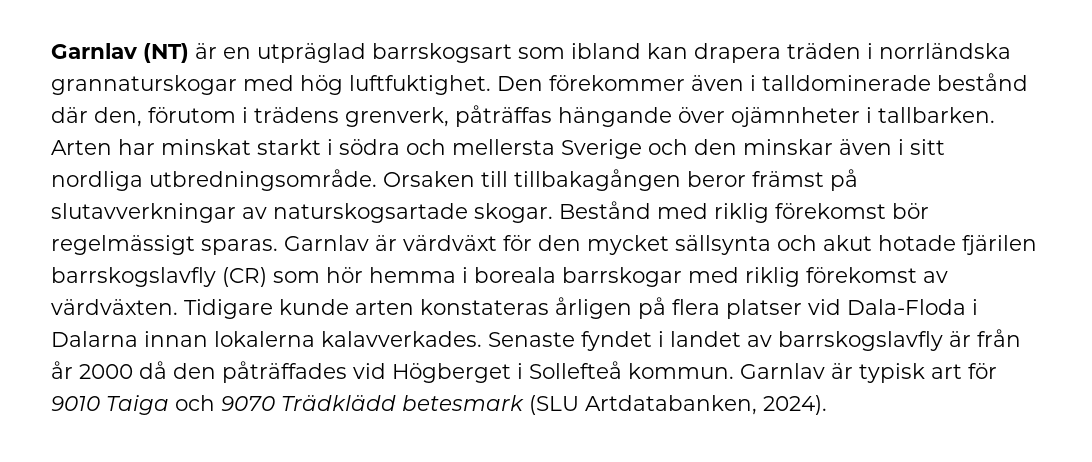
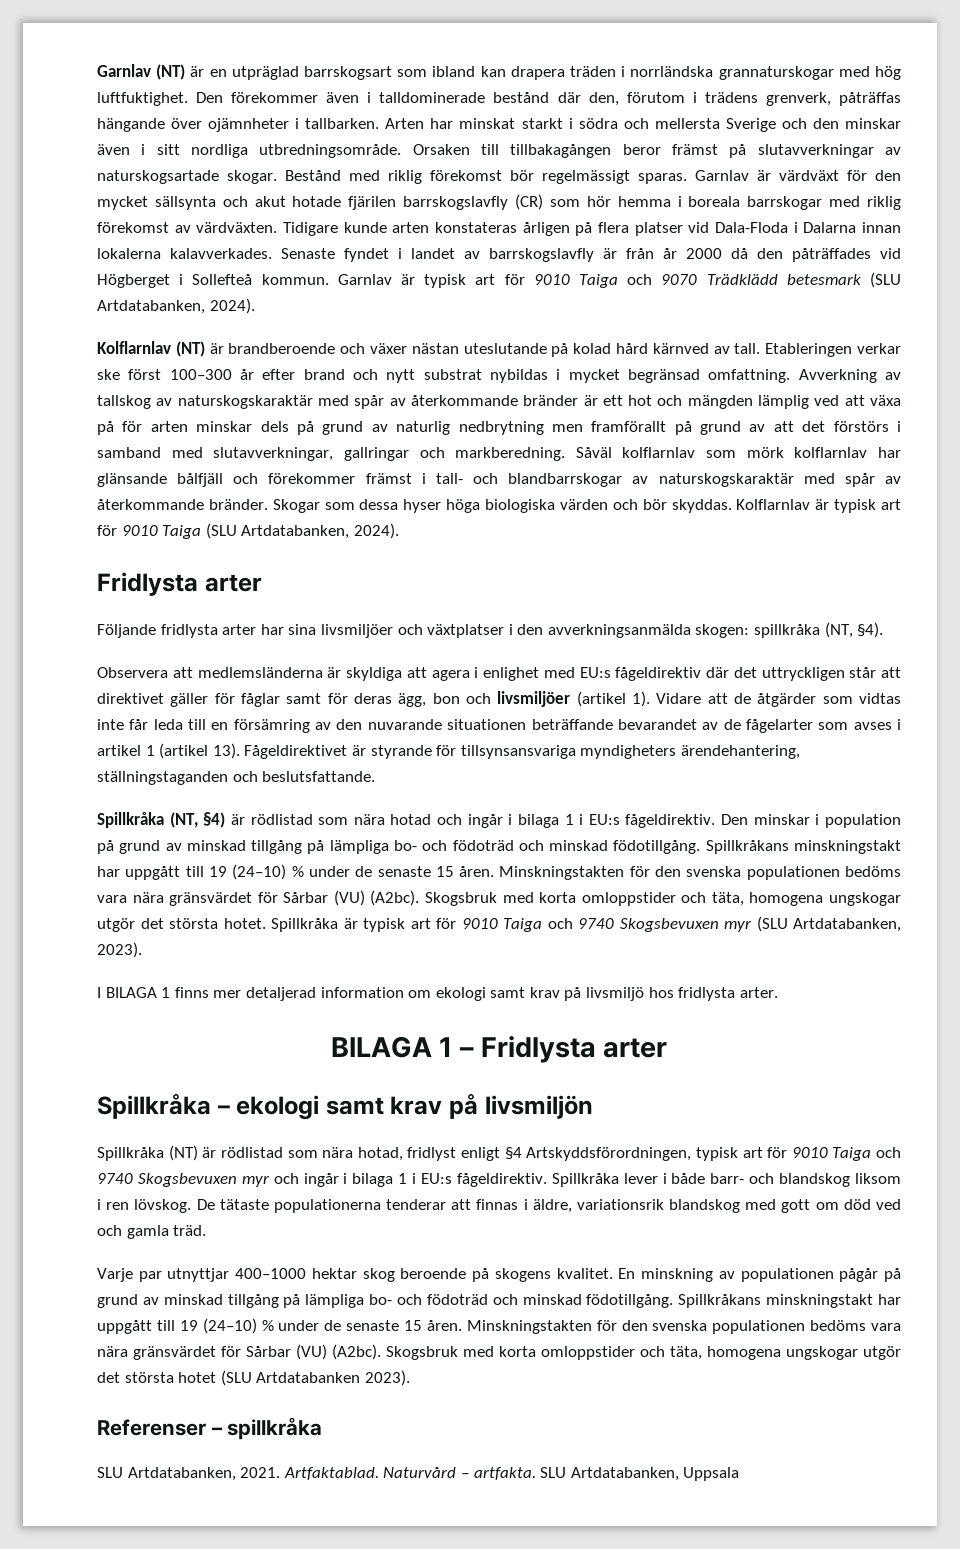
+ Kolflarnlav (NT) är brandberoende och växer nästan uteslutande på kolad hård kärnved av tall. Etableringen verkar ske först 100–300 år efter brand och nytt substrat nybildas i mycket begränsad omfattning. Avverkning av tallskog av naturskogskaraktär med spår av återkommande bränder är ett hot och mängden lämplig ved att växa på för arten minskar dels på grund av naturlig nedbrytning men framförallt på grund av att det förstörs i samband med slutavverkningar, gallringar och markberedning. Såväl kolflarnlav som mörk kolflarnlav har glänsande bålfjäll och förekommer främst i tall- och blandbarrskogar av naturskogskaraktär med spår av återkommande bränder. Skogar som dessa hyser höga biologiska värden och bör skyddas. Kolflarnlav är typisk art för 9010 Taiga (SLU Artdatabanken, 2024).
+ Fridlysta arter
+ Följande fridlysta arter har sina livsmiljöer och växtplatser i den avverkningsanmälda skogen: spillkråka (NT, §4).
+ Observera att medlemsländerna är skyldiga att agera i enlighet med EU:s fågeldirektiv där det uttryckligen står att direktivet gäller för fåglar samt för deras ägg, bon och livsmiljöer (artikel 1). Vidare att de åtgärder som vidtas inte får leda till en försämring av den nuvarande situationen beträffande bevarandet av de fågelarter som avses i artikel 1 (artikel 13). Fågeldirektivet är styrande för tillsynsansvariga myndigheters ärendehantering, ställningstaganden och beslutsfattande.
+ Spillkråka (NT, §4) är rödlistad som nära hotad och ingår i bilaga 1 i EU:s fågeldirektiv. Den minskar i population på grund av minskad tillgång på lämpliga bo- och födoträd och minskad födotillgång. Spillkråkans minskningstakt har uppgått till 19 (24–10) % under de senaste 15 åren. Minskningstakten för den svenska populationen bedöms vara nära gränsvärdet för Sårbar (VU) (A2bc). Skogsbruk med korta omloppstider och täta, homogena ungskogar utgör det största hotet. Spillkråka är typisk art för 9010 Taiga och 9740 Skogsbevuxen myr (SLU Artdatabanken, 2023).
+ I BILAGA 1 finns mer detaljerad information om ekologi samt krav på livsmiljö hos fridlysta arter.
+ BILAGA 1 – Fridlysta arter
+ Spillkråka – ekologi samt krav på livsmiljön
+ Spillkråka (NT) är rödlistad som nära hotad, fridlyst enligt §4 Artskyddsförordningen, typisk art för 9010 Taiga och 9740 Skogsbevuxen myr och ingår i bilaga 1 i EU:s fågeldirektiv. Spillkråka lever i både barr- och blandskog liksom i ren lövskog. De tätaste populationerna tenderar att finnas i äldre, variationsrik blandskog med gott om död ved och gamla träd.
+ Varje par utnyttjar 400–1000 hektar skog beroende på skogens kvalitet. En minskning av populationen pågår på grund av minskad tillgång på lämpliga bo- och födoträd och minskad födotillgång. Spillkråkans minskningstakt har uppgått till 19 (24–10) % under de senaste 15 åren. Minskningstakten för den svenska populationen bedöms vara nära gränsvärdet för Sårbar (VU) (A2bc). Skogsbruk med korta omloppstider och täta, homogena ungskogar utgör det största hotet (SLU Artdatabanken 2023).
+ Referenser – spillkråka
+ SLU Artdatabanken, 2021. Artfaktablad. Naturvård – artfakta. SLU Artdatabanken, Uppsala

